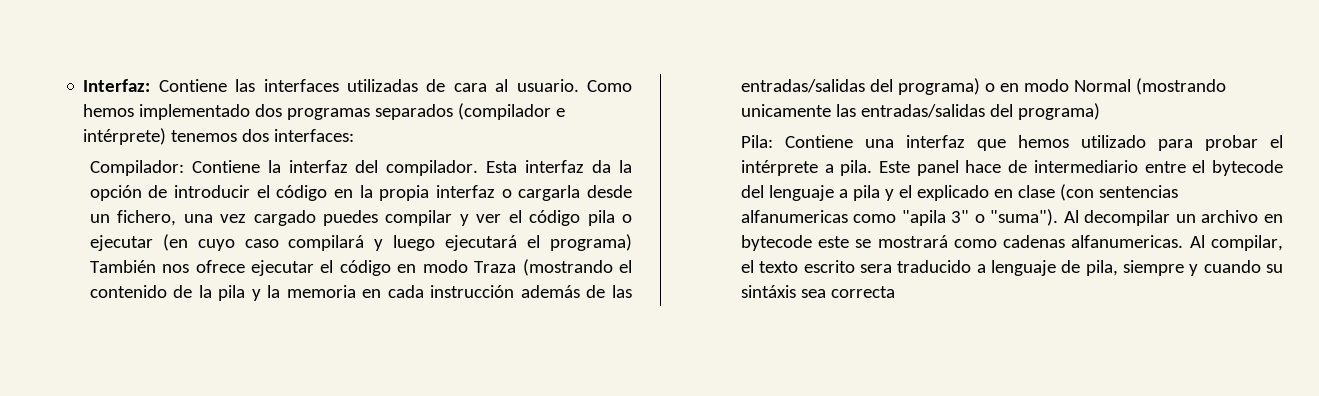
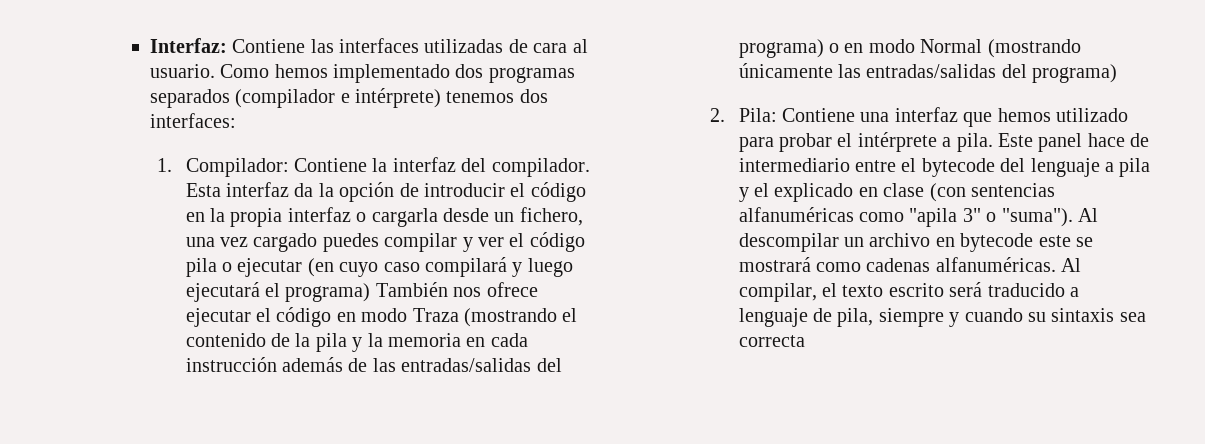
- Compilador: Contiene la interfaz del compilador.
+ 1. Compilador: Contiene la interfaz del compilador.
- Esta interfaz da la opción de introducir el código en la propia interfaz o cargarla desde un fichero, una vez cargado puedes compilar y ver el código pila o ejecutar (en cuyo caso compilará y luego ejecutará el programa) También nos ofrece ejecutar el código en modo Traza (mostrando el contenido de la pila y la memoria en cada instrucción además de las entradas/salidas del programa) o en modo Normal (mostrando unicamente las entradas/salidas del programa)
+ Esta interfaz da la opción de introducir el código en la propia interfaz o cargarla desde un fichero, una vez cargado puedes compilar y ver el código pila o ejecutar (en cuyo caso compilará y luego ejecutará el programa) También nos ofrece ejecutar el código en modo Traza (mostrando el contenido de la pila y la memoria en cada instrucción además de las entradas/salidas del programa) o en modo Normal (mostrando únicamente las entradas/salidas del programa)
- Pila: Contiene una interfaz que hemos utilizado para probar el intérprete a pila.
+ 2. Pila: Contiene una interfaz que hemos utilizado para probar el intérprete a pila.
- Este panel hace de intermediario entre el bytecode del lenguaje a pila y el explicado en clase (con sentencias alfanumericas como "apila 3" o "suma").
+ Este panel hace de intermediario entre el bytecode del lenguaje a pila y el explicado en clase (con sentencias alfanuméricas como "apila 3" o "suma").
- Al decompilar un archivo en bytecode este se mostrará como cadenas alfanumericas.
+ Al descompilar un archivo en bytecode este se mostrará como cadenas alfanuméricas.
- Al compilar, el texto escrito sera traducido a lenguaje de pila, siempre y cuando su sintáxis sea correcta
+ Al compilar, el texto escrito será traducido a lenguaje de pila, siempre y cuando su sintaxis sea correcta

